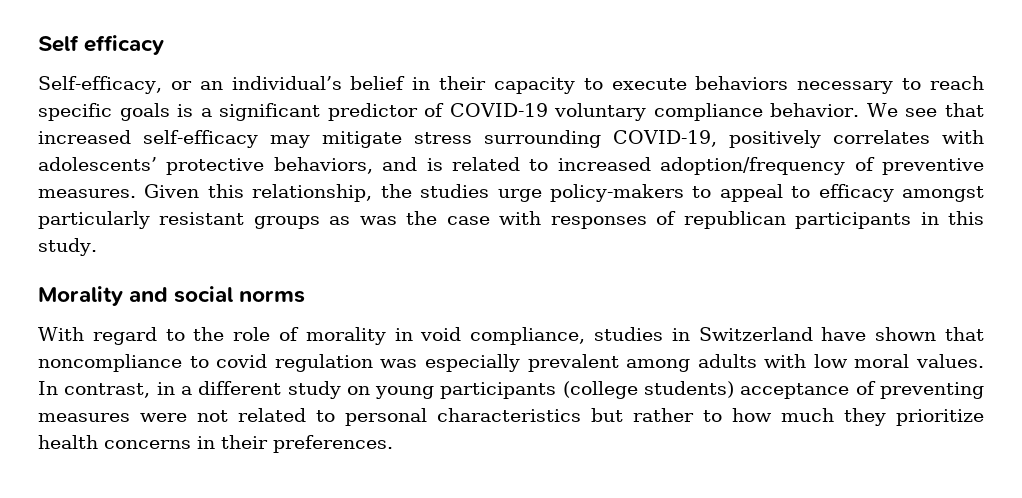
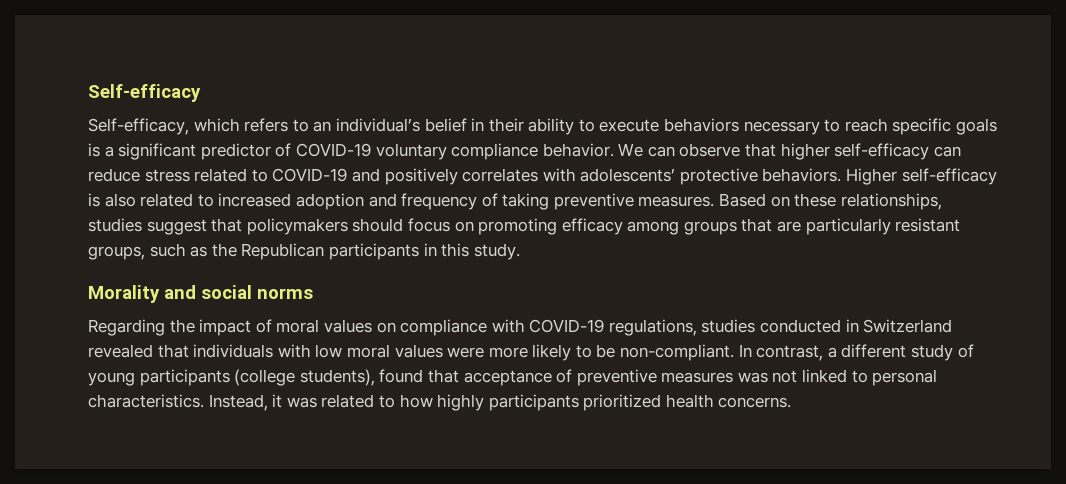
- Self efficacy
+ Self-efficacy
- Self-efficacy, or an individual’s belief in their capacity to execute behaviors necessary to reach specific goals is a significant predictor of COVID-19 voluntary compliance behavior.
+ Self-efficacy, which refers to an individual’s belief in their ability to execute behaviors necessary to reach specific goals is a significant predictor of COVID-19 voluntary compliance behavior.
- We see that increased self-efficacy may mitigate stress surrounding COVID-19, positively correlates with adolescents’ protective behaviors, and is related to increased adoption/frequency of preventive measures. Given this relationship, the studies urge policy-makers to appeal to efficacy amongst particularly resistant groups as was the case with responses of republican participants in this study.
+ We can observe that higher self-efficacy can reduce stress related to COVID-19 and positively correlates with adolescents’ protective behaviors. Higher self-efficacy is also related to increased adoption and frequency of taking preventive measures. Based on these relationships, studies suggest that policymakers should focus on promoting efficacy among groups that are particularly resistant groups, such as the Republican participants in this study.
- With regard to the role of morality in void compliance, studies in Switzerland have shown that noncompliance to covid regulation was especially prevalent among adults with low moral values.
+ Regarding the impact of moral values on compliance with COVID-19 regulations, studies conducted in Switzerland revealed that individuals with low moral values were more likely to be non-compliant.
- In contrast, in a different study on young participants (college students) acceptance of preventing measures were not related to personal characteristics but rather to how much they prioritize health concerns in their preferences.
+ In contrast, a different study of young participants (college students), found that acceptance of preventive measures was not linked to personal characteristics. Instead, it was related to how highly participants prioritized health concerns.

